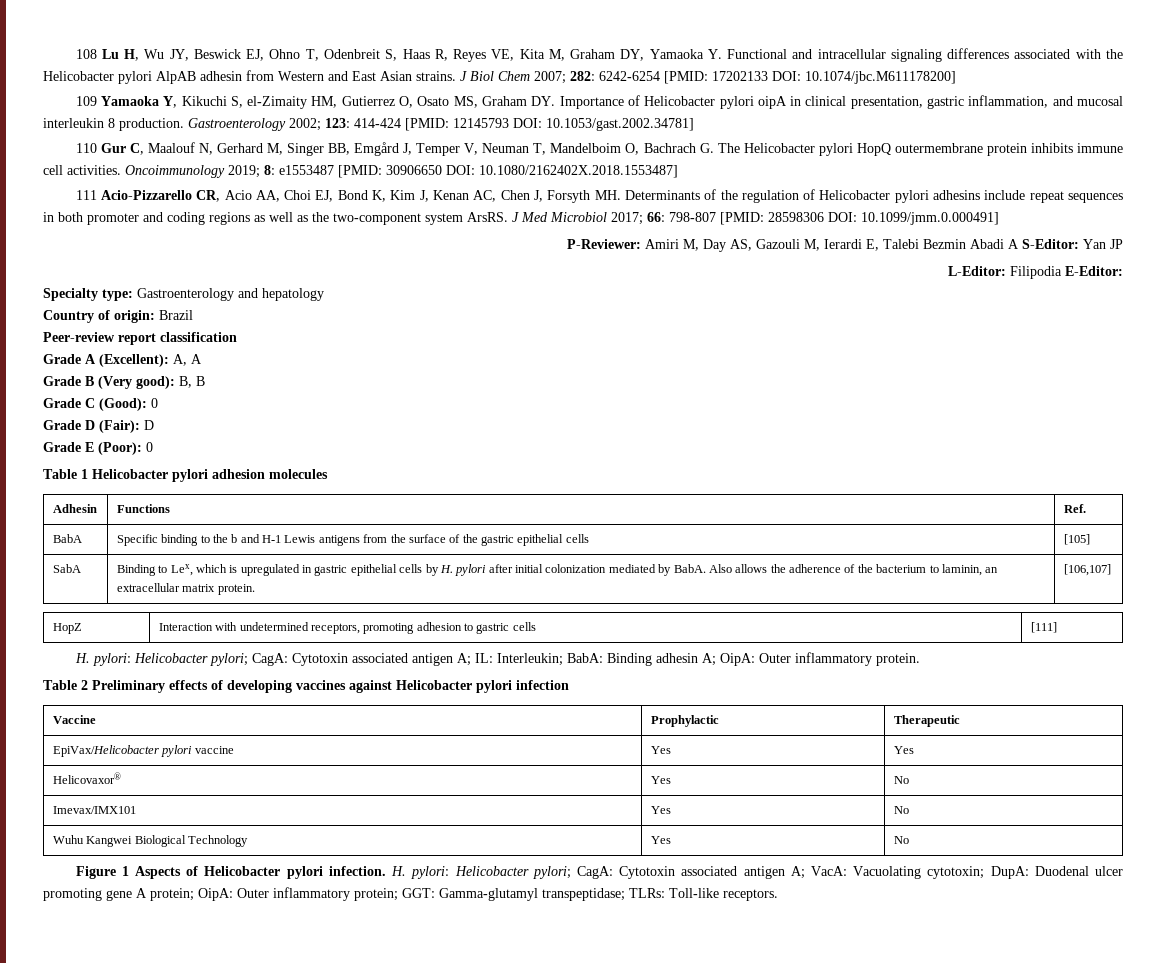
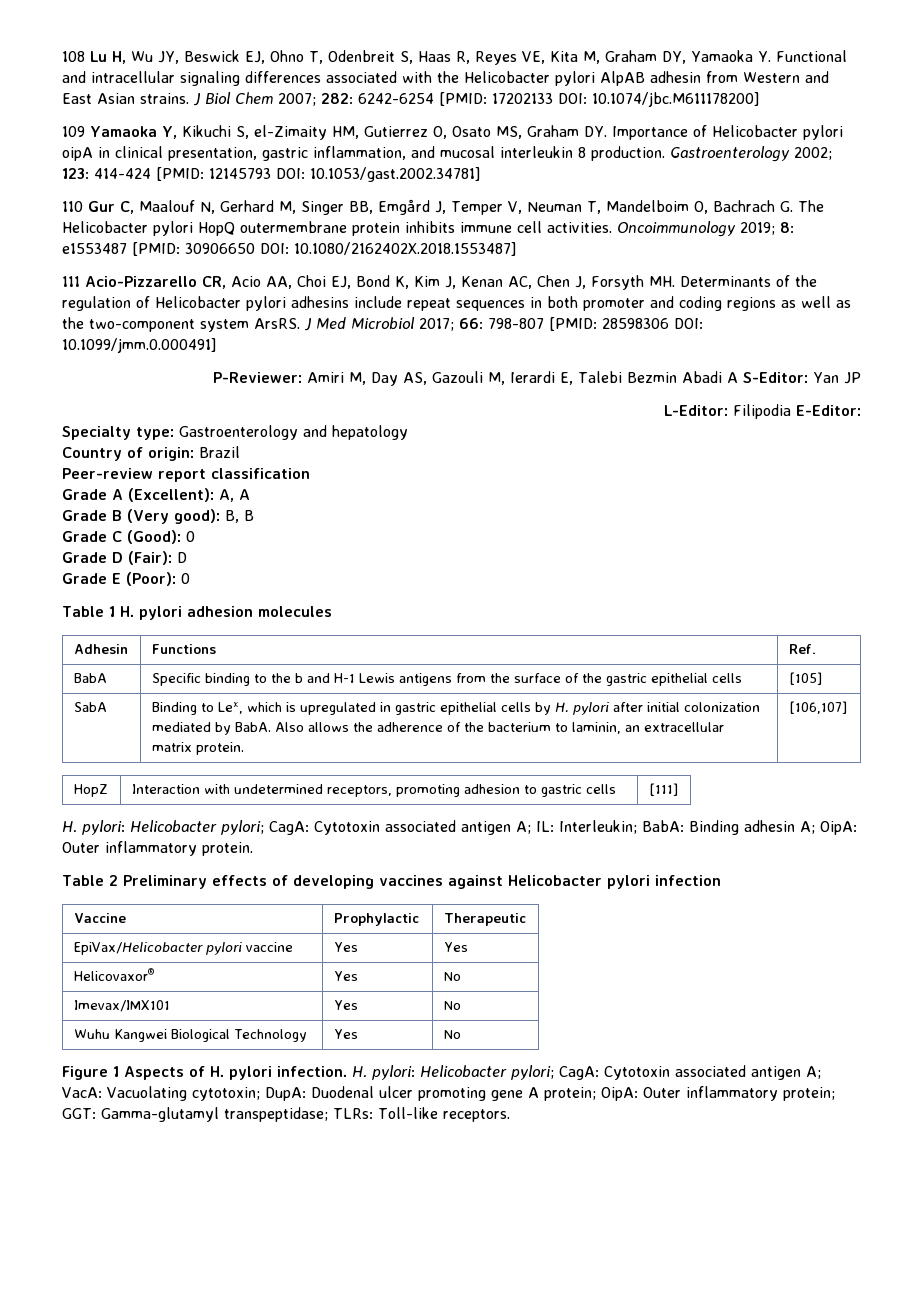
- Table 1 Helicobacter pylori adhesion molecules
+ Table 1 H. pylori adhesion molecules
- Figure 1 Aspects of Helicobacter pylori infection.
+ Figure 1 Aspects of H. pylori infection.

